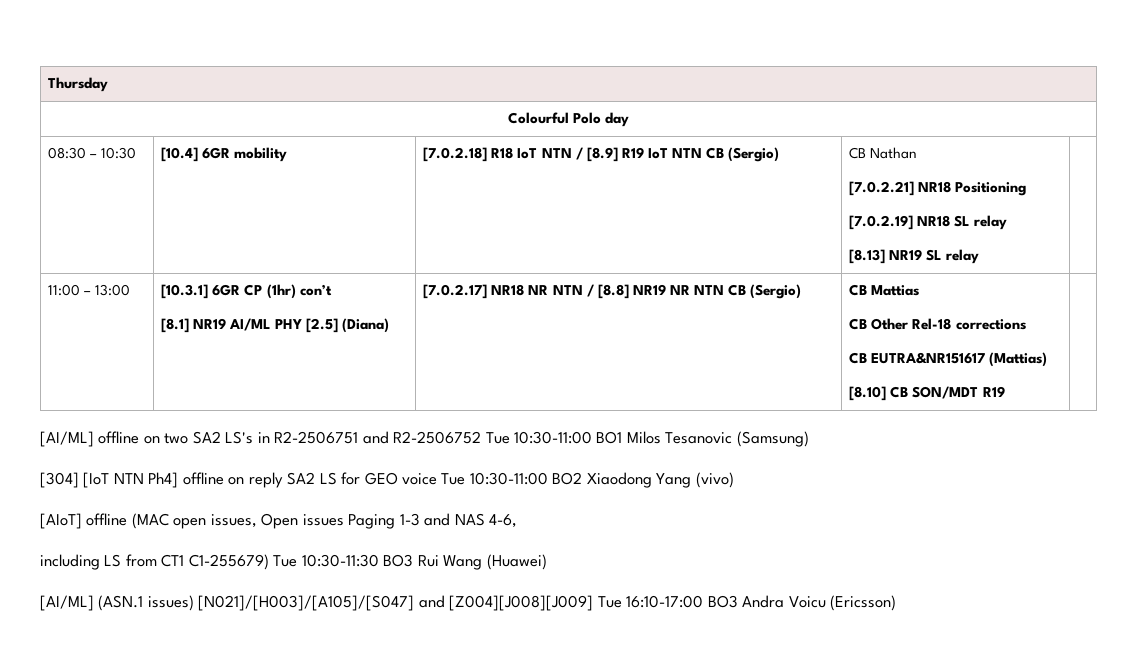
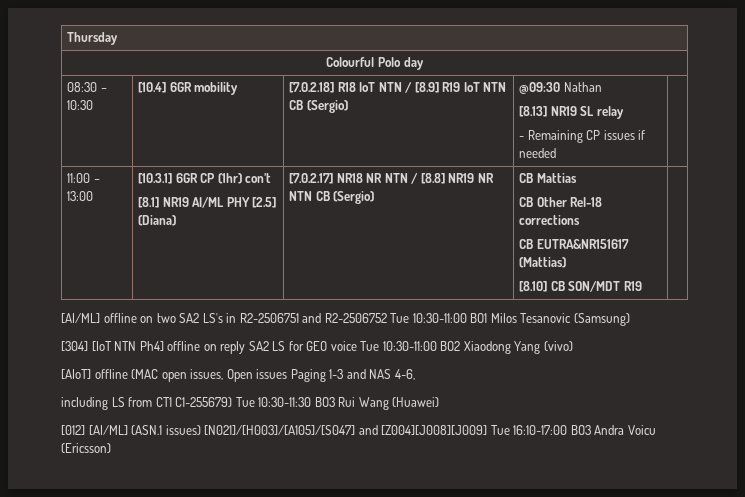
- 08:30 – 10:30 | [10.4] 6GR mobility | [7.0.2.18] R18 IoT NTN / [8.9] R19 IoT NTN CB (Sergio) | CB Nathan
- [7.0.2.21] NR18 Positioning
- [7.0.2.19] NR18 SL relay
- [8.13] NR19 SL relay |
+ 08:30 – 10:30 | [10.4] 6GR mobility | [7.0.2.18] R18 IoT NTN / [8.9] R19 IoT NTN CB (Sergio) | @09:30 Nathan
+ [8.13] NR19 SL relay
+ - Remaining CP issues if needed |
- [AI/ML] (ASN.1 issues) [N021]/[H003]/[A105]/[S047] and [Z004][J008][J009] Tue 16:10-17:00 BO3 Andra Voicu (Ericsson)
+ [012] [AI/ML] (ASN.1 issues) [N021]/[H003]/[A105]/[S047] and [Z004][J008][J009] Tue 16:10-17:00 BO3 Andra Voicu (Ericsson)

